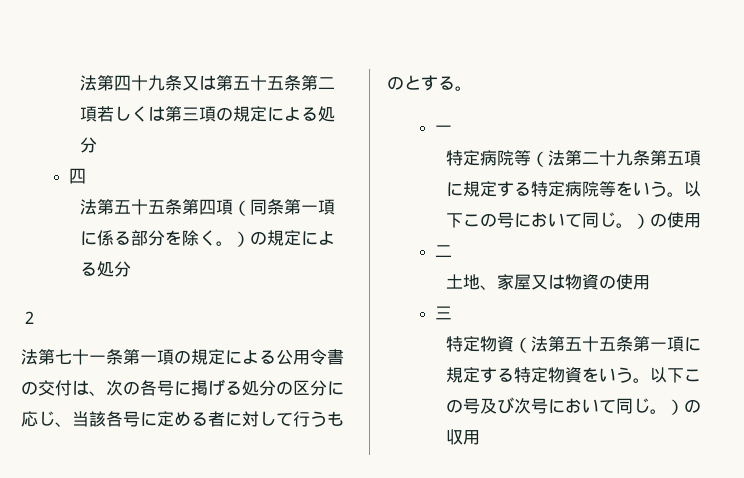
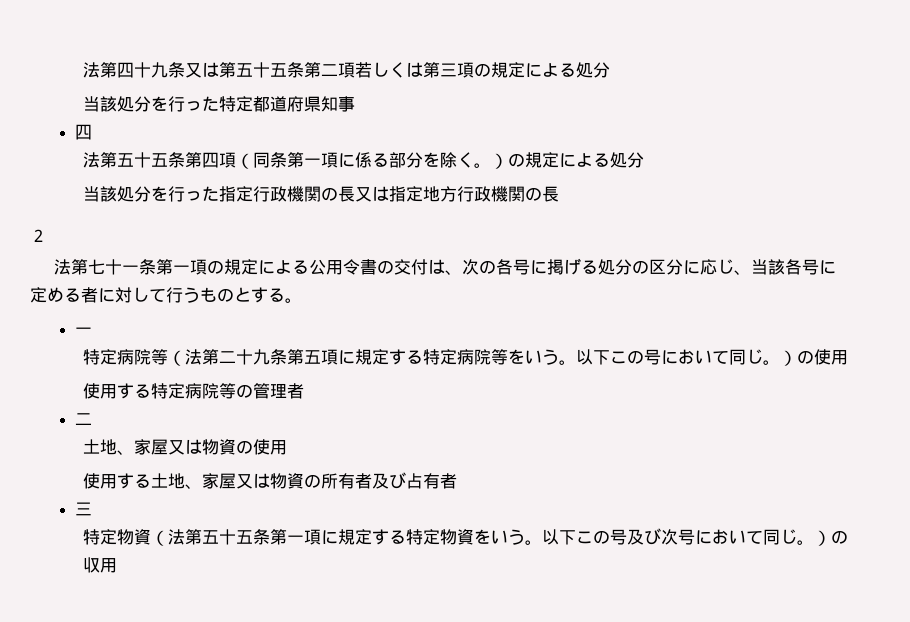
+ 当該処分を行った特定都道府県知事
+ 当該処分を行った指定行政機関の長又は指定地方行政機関の長
+ 使用する特定病院等の管理者
+ 使用する土地、家屋又は物資の所有者及び占有者

